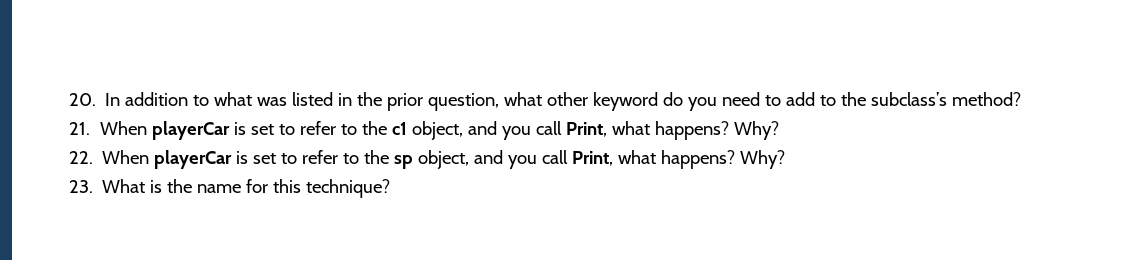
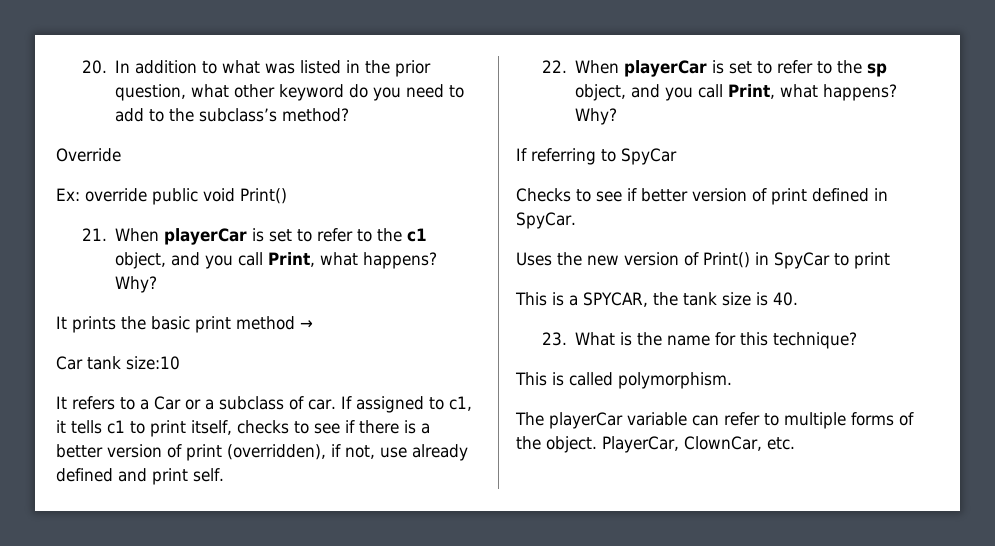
+ Override
+ Ex: override public void Print()
+ It prints the basic print method →
+ Car tank size:10
+ It refers to a Car or a subclass of car. If assigned to c1, it tells c1 to print itself, checks to see if there is a better version of print (overridden), if not, use already defined and print self.
+ If referring to SpyCar
+ Checks to see if better version of print defined in SpyCar.
+ Uses the new version of Print() in SpyCar to print
+ This is a SPYCAR, the tank size is 40.
+ This is called polymorphism.
+ The playerCar variable can refer to multiple forms of the object. PlayerCar, ClownCar, etc.

